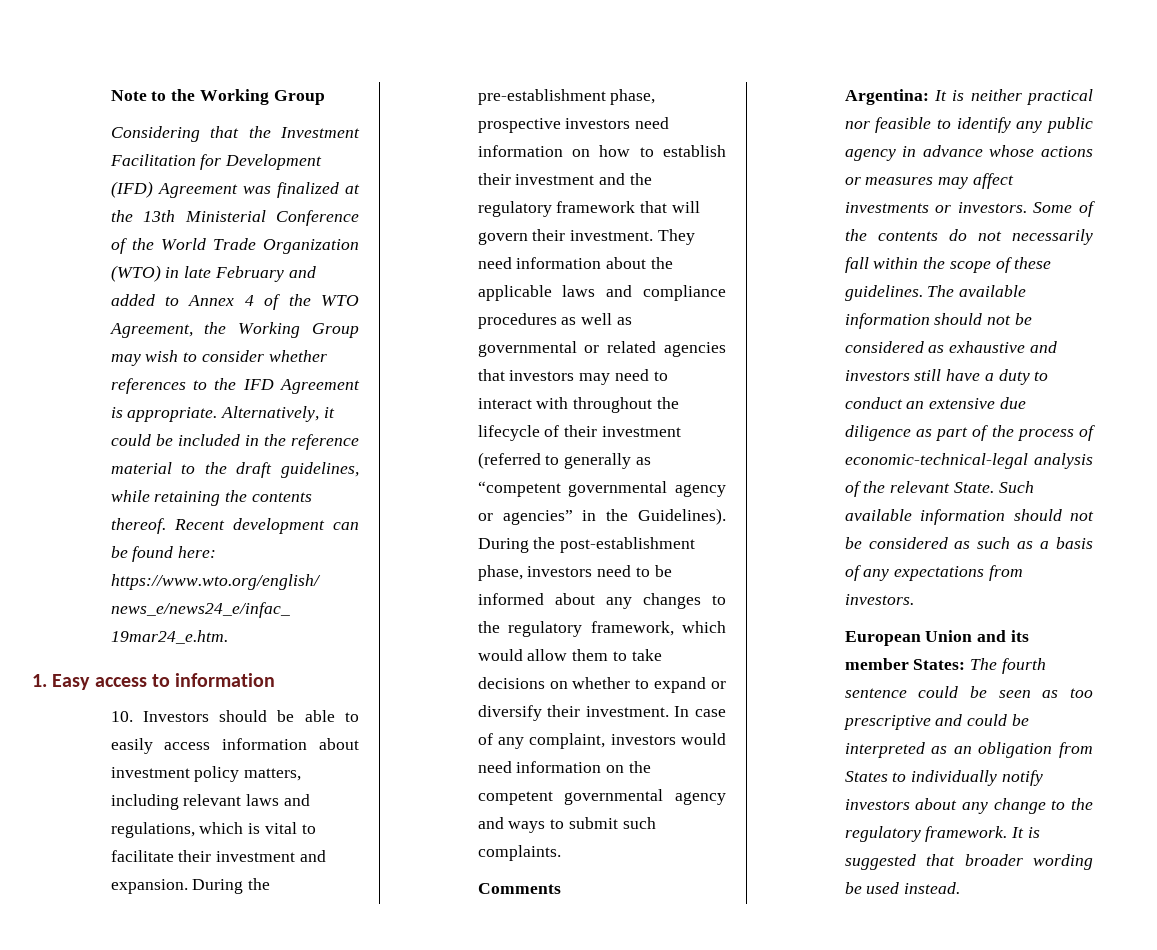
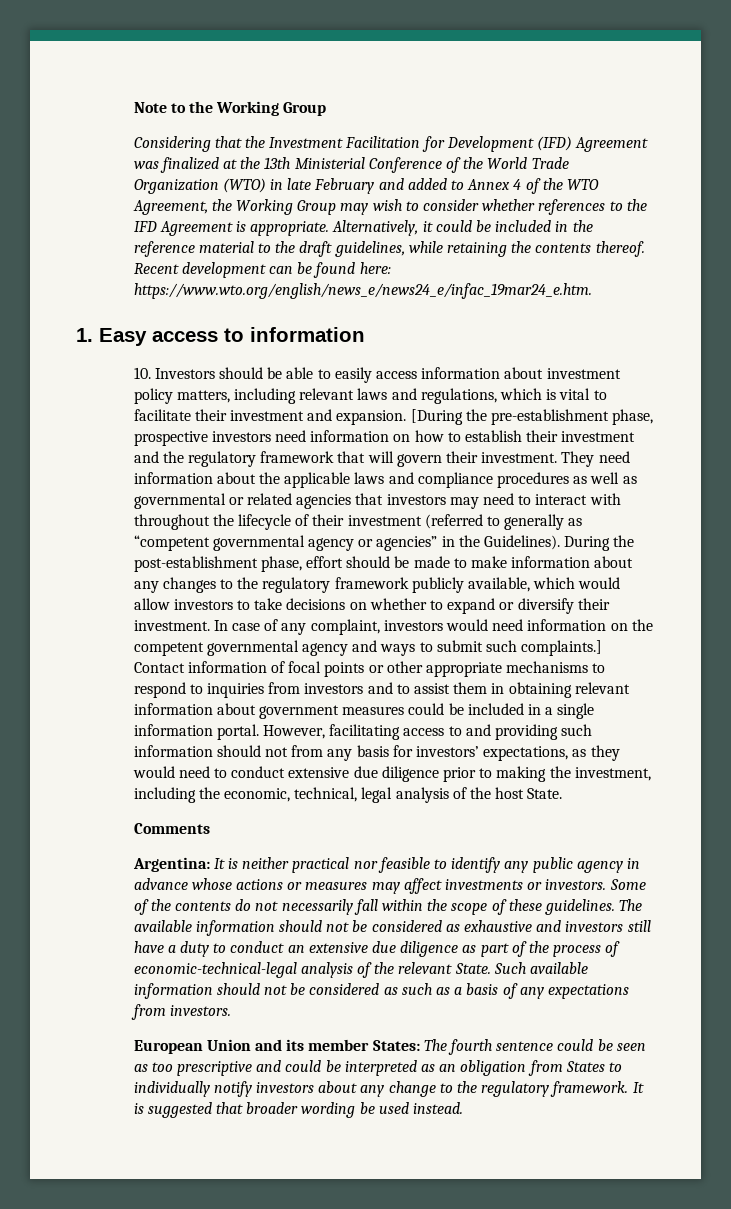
- During the pre-establishment phase, prospective investors need information on how to establish their investment and the regulatory framework that will govern their investment.
+ [During the pre-establishment phase, prospective investors need information on how to establish their investment and the regulatory framework that will govern their investment.
- During the post-establishment phase, investors need to be informed about any changes to the regulatory framework, which would allow them to take decisions on whether to expand or diversify their investment.
+ During the post-establishment phase, effort should be made to make information about any changes to the regulatory framework publicly available, which would allow investors to take decisions on whether to expand or diversify their investment.
- In case of any complaint, investors would need information on the competent governmental agency and ways to submit such complaints.
+ In case of any complaint, investors would need information on the competent governmental agency and ways to submit such complaints.] Contact information of focal points or other appropriate mechanisms to respond to inquiries from investors and to assist them in obtaining relevant information about government measures could be included in a single information portal. However, facilitating access to and providing such information should not from any basis for investors’ expectations, as they would need to conduct extensive due diligence prior to making the investment, including the economic, technical, legal analysis of the host State.

